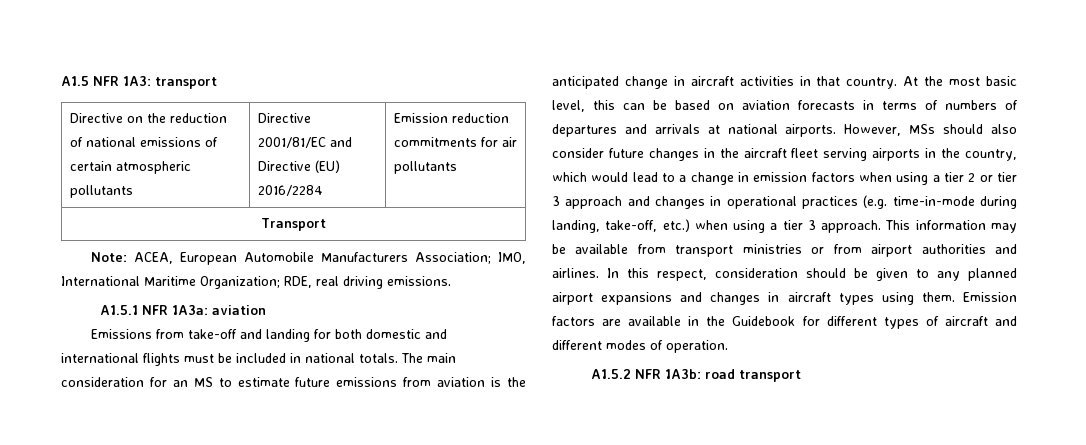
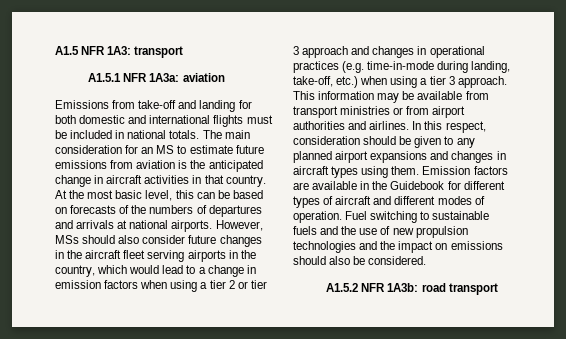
- Directive on the reduction of national emissions of certain atmospheric pollutants | Directive 2001/81/EC and Directive (EU) 2016/2284 | Emission reduction commitments for air pollutants
- Transport
- Note: ACEA, European Automobile Manufacturers Association; IMO, International Maritime Organization; RDE, real driving emissions.
- At the most basic level, this can be based on aviation forecasts in terms of numbers of departures and arrivals at national airports.
+ At the most basic level, this can be based on forecasts of the numbers of departures and arrivals at national airports.
+ Fuel switching to sustainable fuels and the use of new propulsion technologies and the impact on emissions should also be considered.

